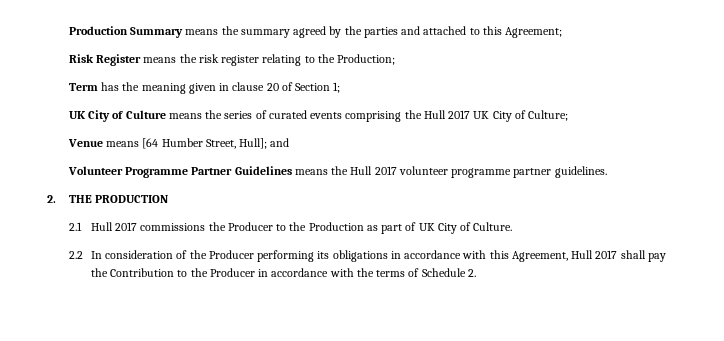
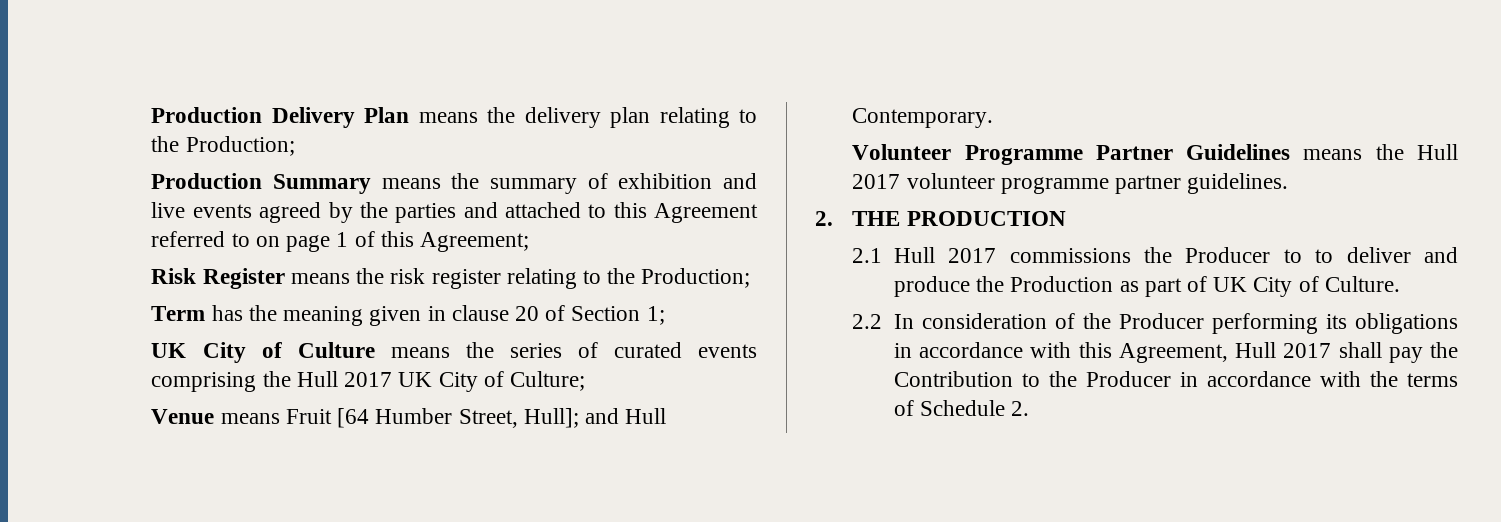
- Production Summary means the summary agreed by the parties and attached to this Agreement;
+ Production Delivery Plan means the delivery plan relating to the Production;
+ Production Summary means the summary of exhibition and live events agreed by the parties and attached to this Agreement referred to on page 1 of this Agreement;
- Venue means [64 Humber Street, Hull]; and
+ Venue means Fruit [64 Humber Street, Hull]; and Hull Contemporary.
- 2.1 Hull 2017 commissions the Producer to the Production as part of UK City of Culture.
+ 2.1 Hull 2017 commissions the Producer to to deliver and produce the Production as part of UK City of Culture.

